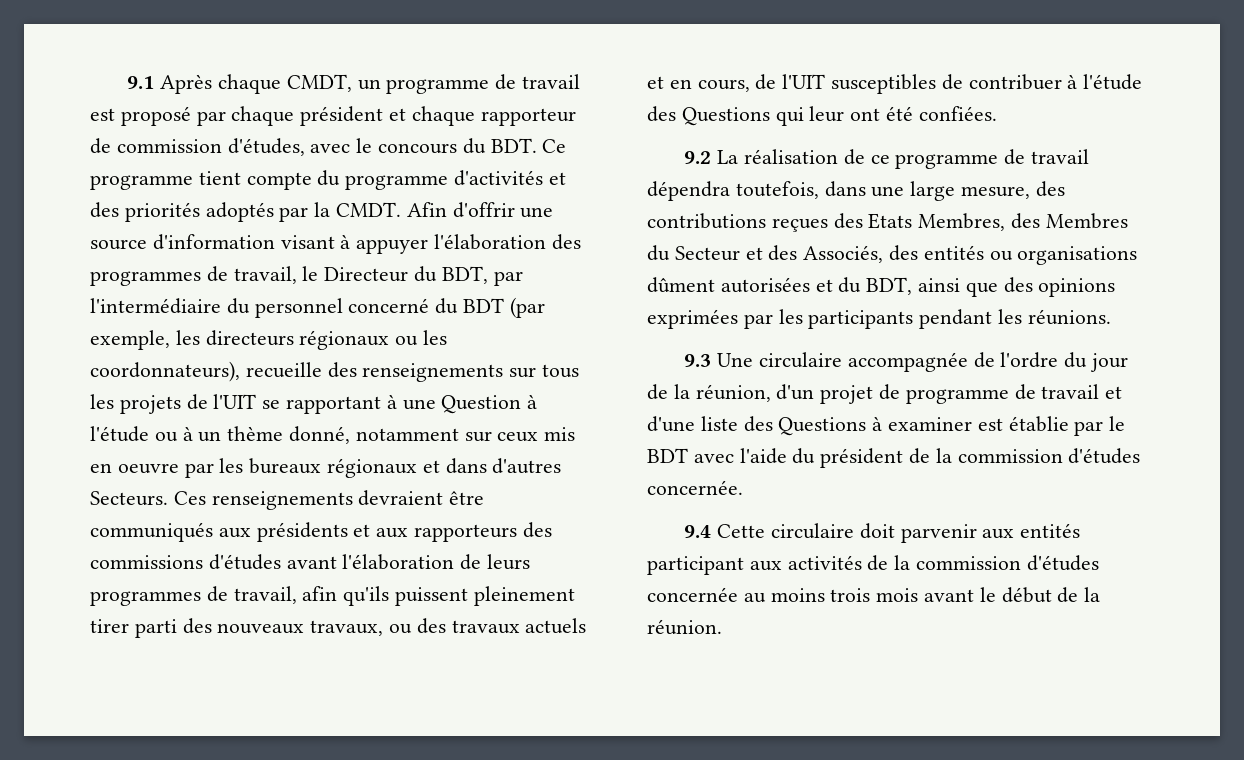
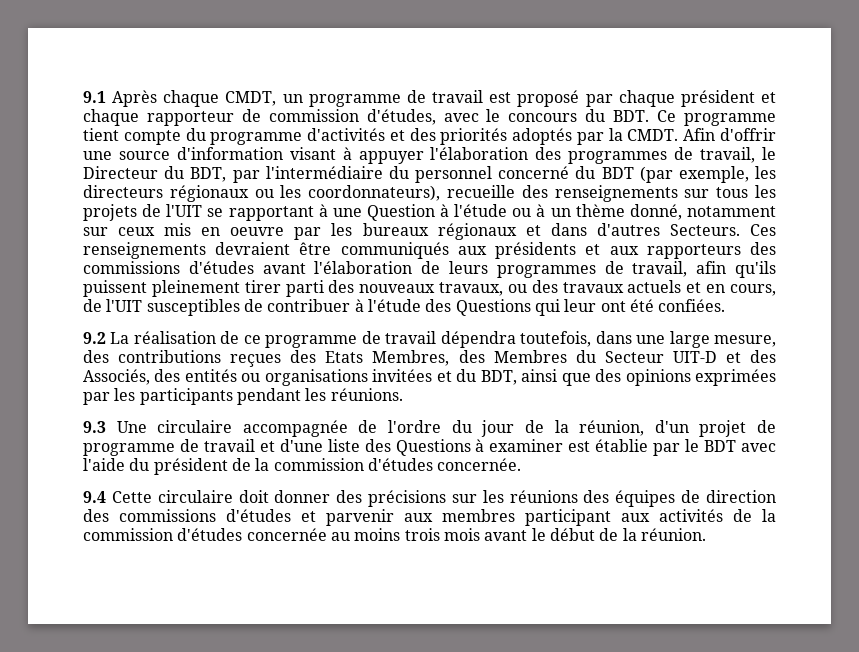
- 9.2 La réalisation de ce programme de travail dépendra toutefois, dans une large mesure, des contributions reçues des Etats Membres, des Membres du Secteur et des Associés, des entités ou organisations dûment autorisées et du BDT, ainsi que des opinions exprimées par les participants pendant les réunions.
+ 9.2 La réalisation de ce programme de travail dépendra toutefois, dans une large mesure, des contributions reçues des Etats Membres, des Membres du Secteur UIT-D et des Associés, des entités ou organisations invitées et du BDT, ainsi que des opinions exprimées par les participants pendant les réunions.
- 9.4 Cette circulaire doit parvenir aux entités participant aux activités de la commission d'études concernée au moins trois mois avant le début de la réunion.
+ 9.4 Cette circulaire doit donner des précisions sur les réunions des équipes de direction des commissions d'études et parvenir aux membres participant aux activités de la commission d'études concernée au moins trois mois avant le début de la réunion.

